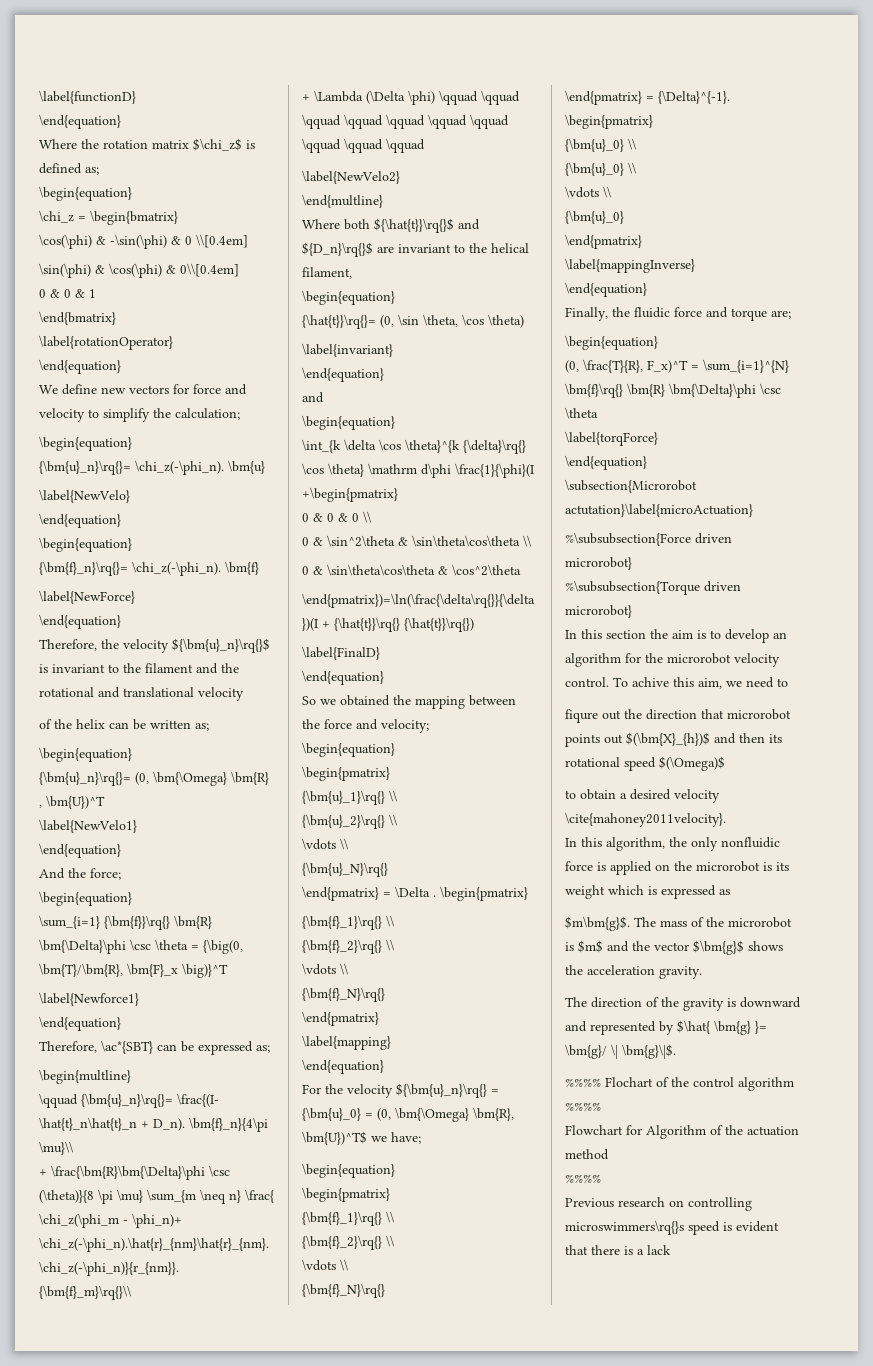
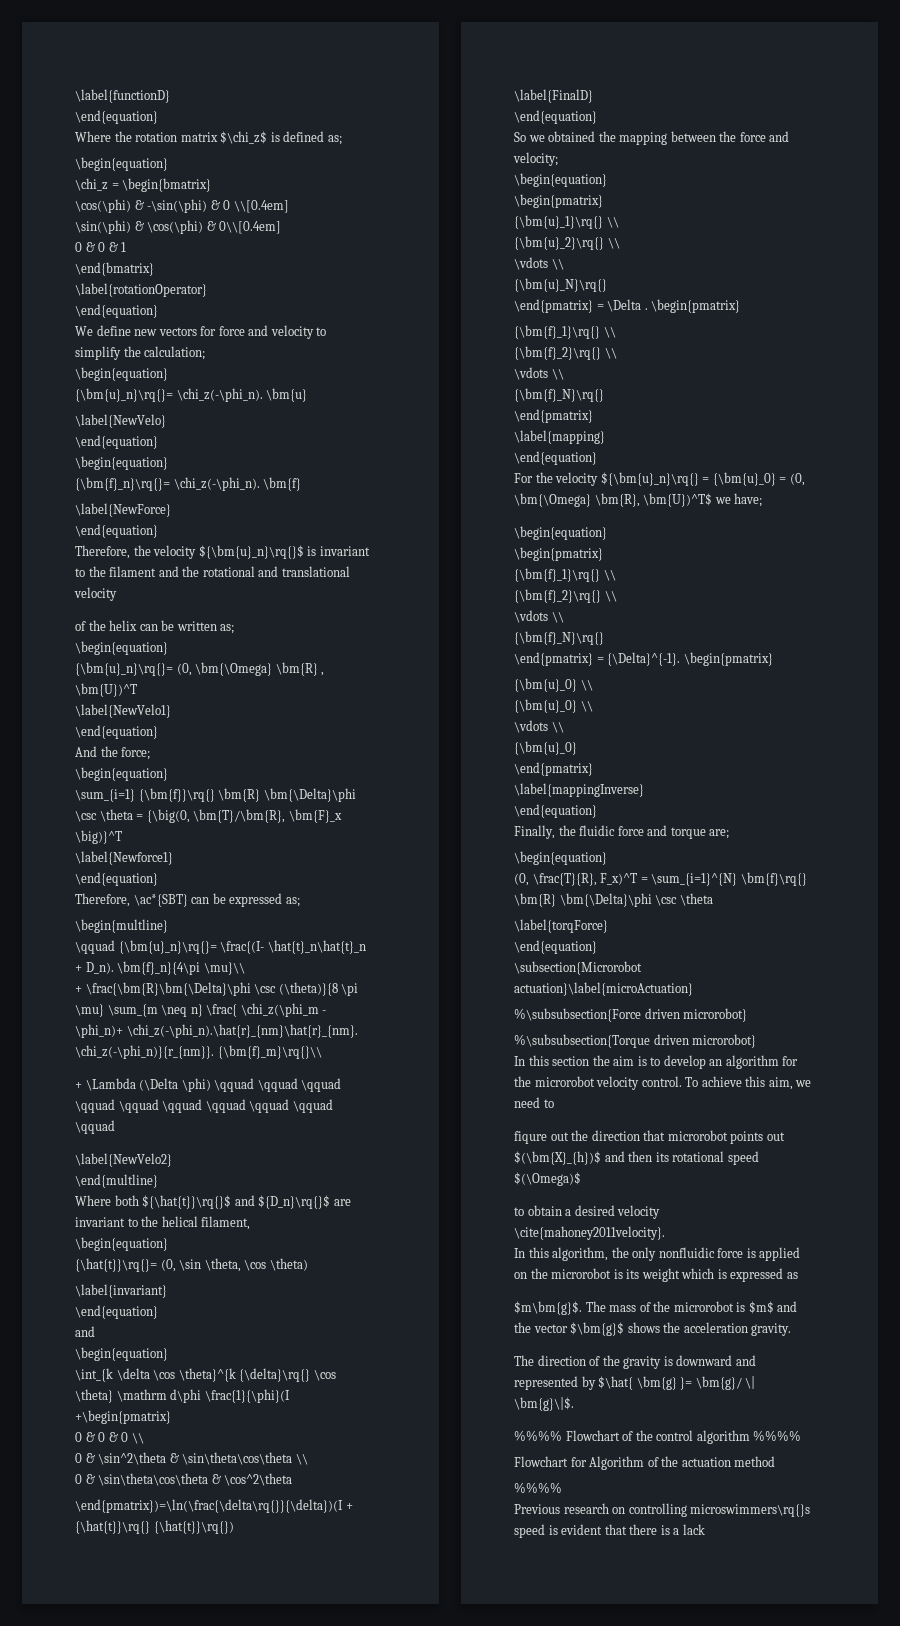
- \subsection{Microrobot actutation}\label{microActuation}
+ \subsection{Microrobot actuation}\label{microActuation}
- To achive this aim, we need to
+ To achieve this aim, we need to
- %%%% Flochart of the control algorithm %%%%
+ %%%% Flowchart of the control algorithm %%%%

